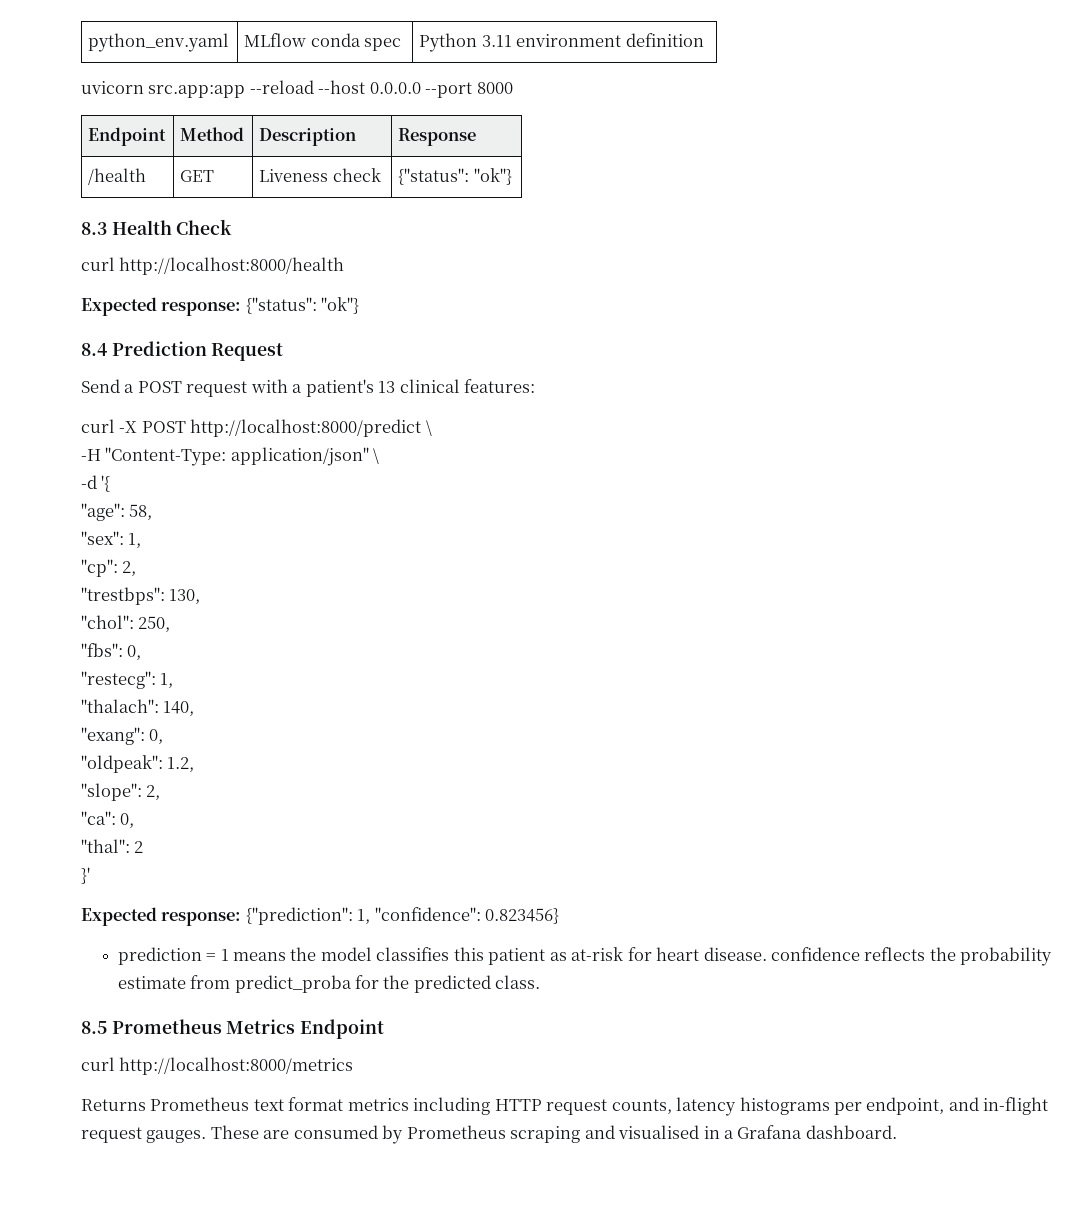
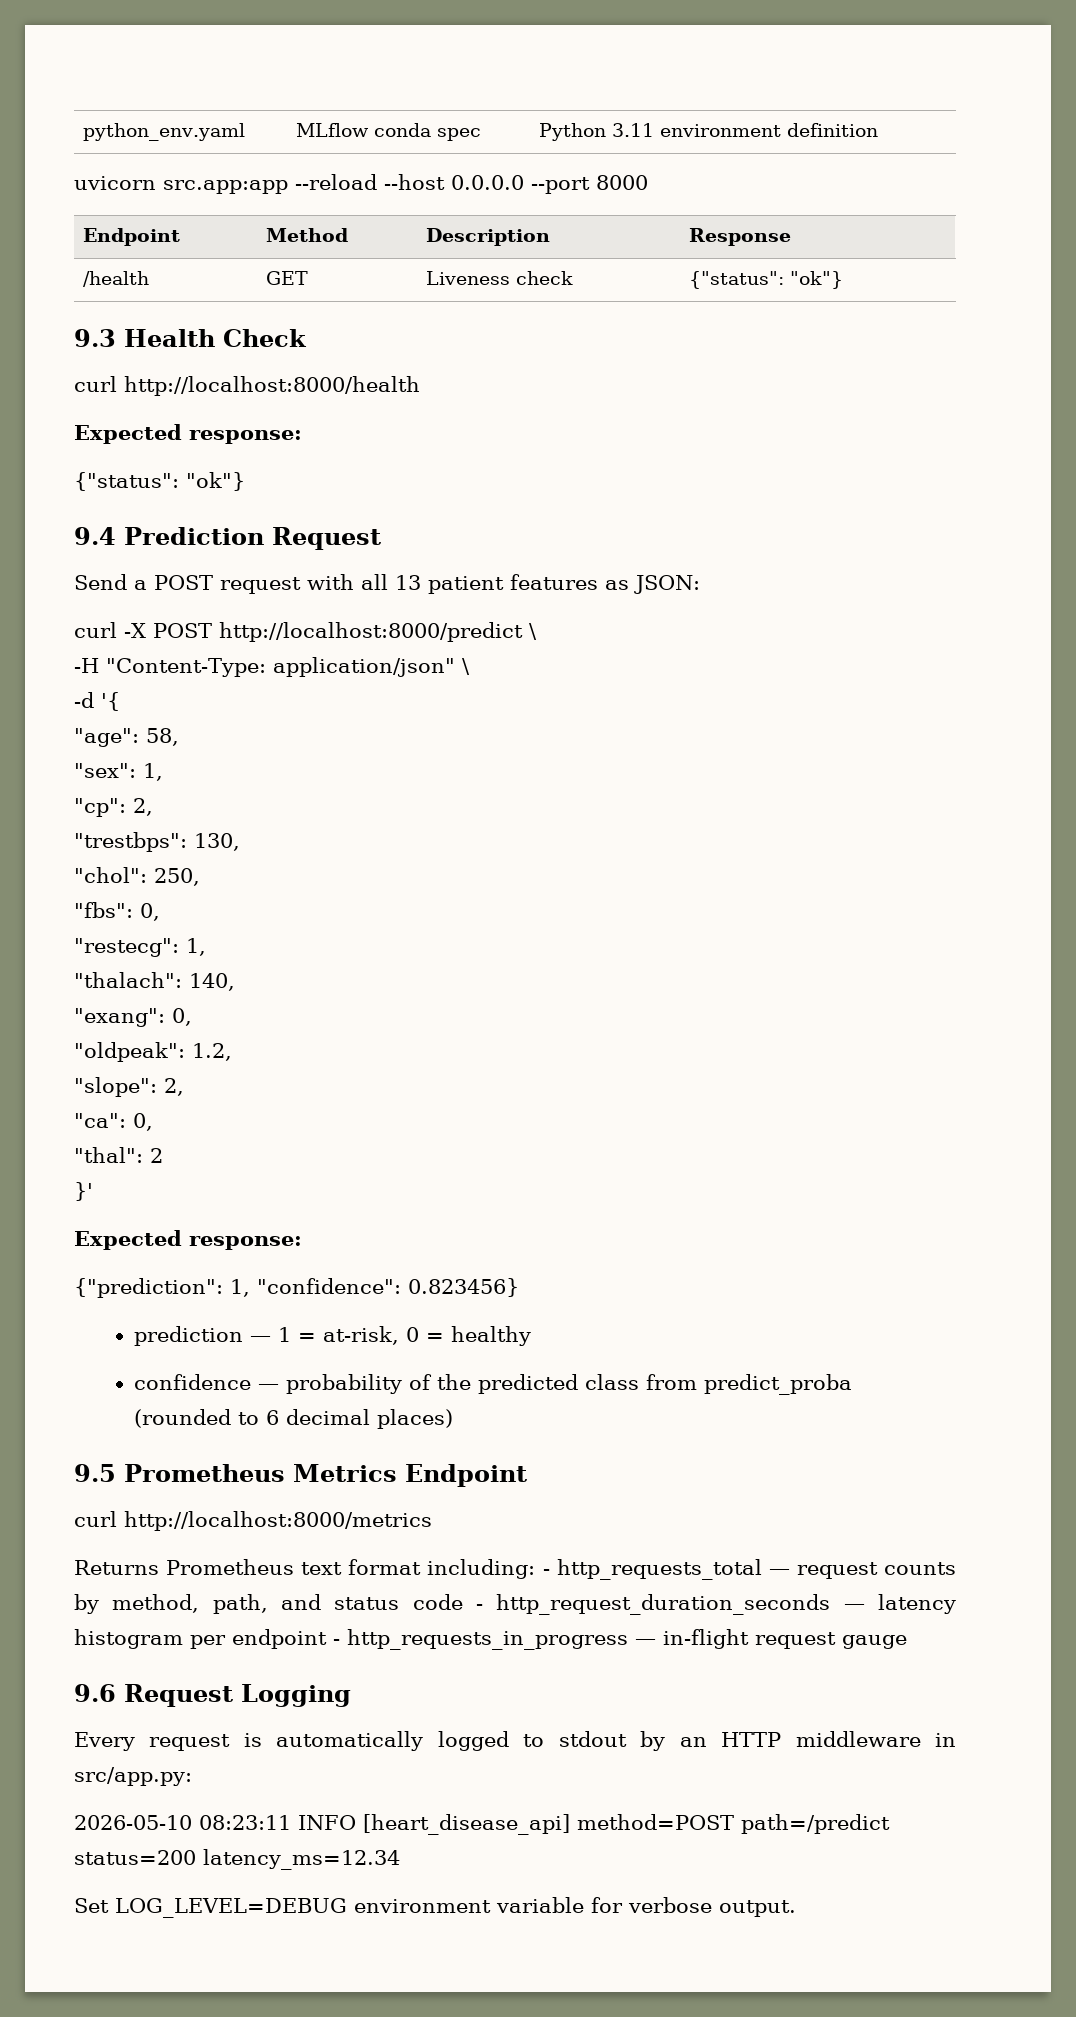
- 8.3 Health Check
+ 9.3 Health Check
  curl http://localhost:8000/health
- Expected response: {"status": "ok"}
- 8.4 Prediction Request
+ Expected response:
+ {"status": "ok"}
+ 9.4 Prediction Request
- Send a POST request with a patient's 13 clinical features:
+ Send a POST request with all 13 patient features as JSON:
  }'
- Expected response: {"prediction": 1, "confidence": 0.823456}
+ Expected response:
+ {"prediction": 1, "confidence": 0.823456}
- prediction = 1 means the model classifies this patient as at-risk for heart disease. confidence reflects the probability estimate from predict_proba for the predicted class.
- 8.5 Prometheus Metrics Endpoint
+ prediction — 1 = at-risk, 0 = healthy
+ confidence — probability of the predicted class from predict_proba (rounded to 6 decimal places)
+ 9.5 Prometheus Metrics Endpoint
- Returns Prometheus text format metrics including HTTP request counts, latency histograms per endpoint, and in-flight request gauges. These are consumed by Prometheus scraping and visualised in a Grafana dashboard.
+ Returns Prometheus text format including: - http_requests_total — request counts by method, path, and status code - http_request_duration_seconds — latency histogram per endpoint - http_requests_in_progress — in-flight request gauge
+ 9.6 Request Logging
+ Every request is automatically logged to stdout by an HTTP middleware in src/app.py:
+ 2026-05-10 08:23:11 INFO [heart_disease_api] method=POST path=/predict status=200 latency_ms=12.34
+ Set LOG_LEVEL=DEBUG environment variable for verbose output.

